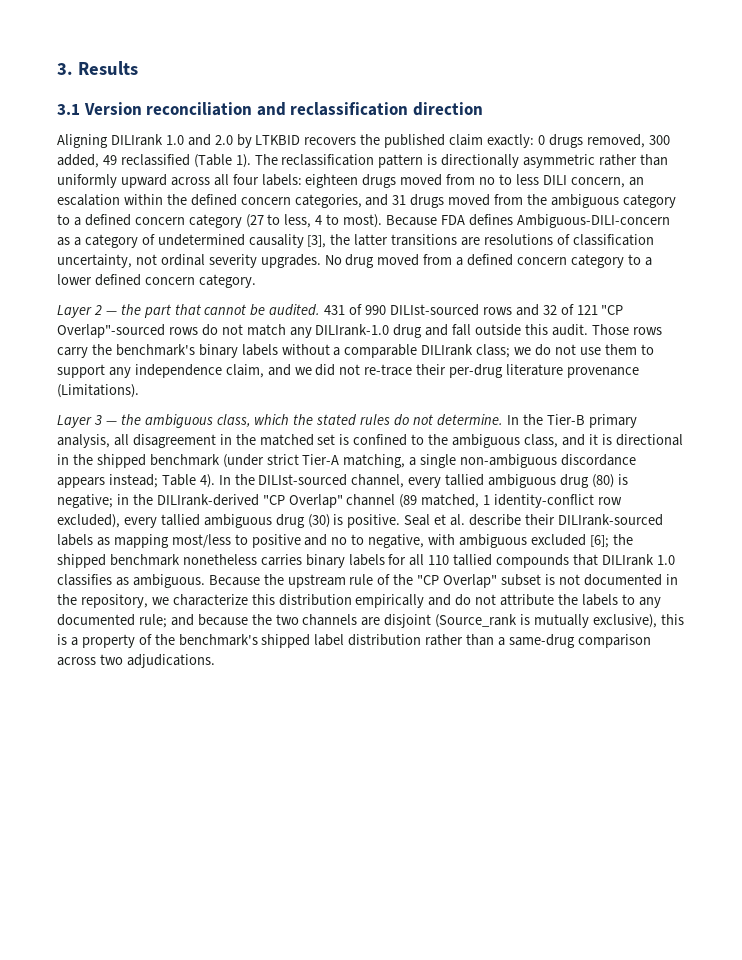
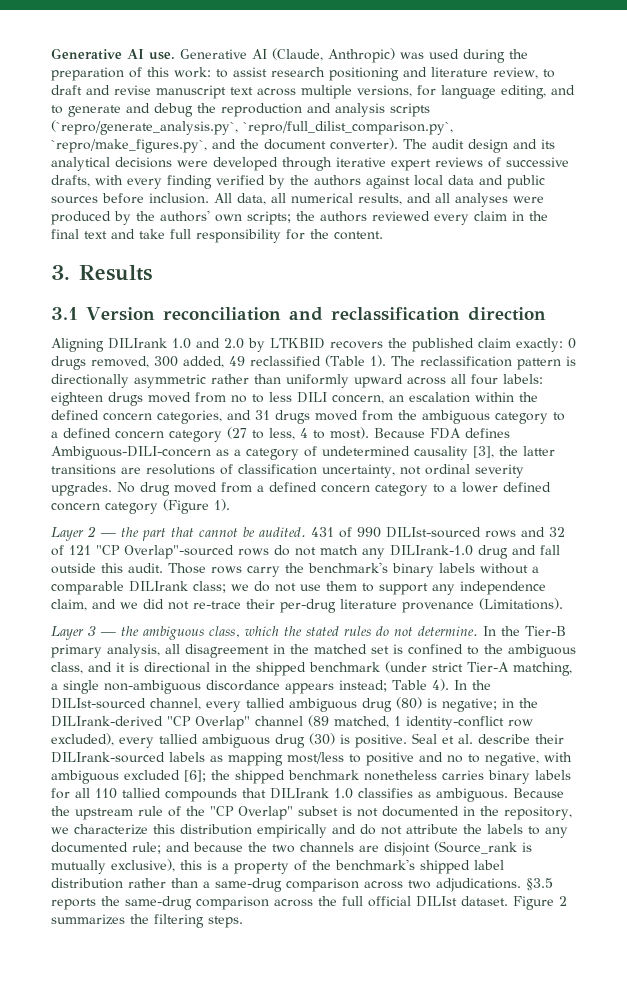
+ Generative AI use. Generative AI (Claude, Anthropic) was used during the preparation of this work: to assist research positioning and literature review, to draft and revise manuscript text across multiple versions, for language editing, and to generate and debug the reproduction and analysis scripts (`repro/generate_analysis.py`, `repro/full_dilist_comparison.py`, `repro/make_figures.py`, and the document converter). The audit design and its analytical decisions were developed through iterative expert reviews of successive drafts, with every finding verified by the authors against local data and public sources before inclusion. All data, all numerical results, and all analyses were produced by the authors' own scripts; the authors reviewed every claim in the final text and take full responsibility for the content.
- No drug moved from a defined concern category to a lower defined concern category.
+ No drug moved from a defined concern category to a lower defined concern category (Figure 1).
+ §3.5 reports the same-drug comparison across the full official DILIst dataset. Figure 2 summarizes the filtering steps.

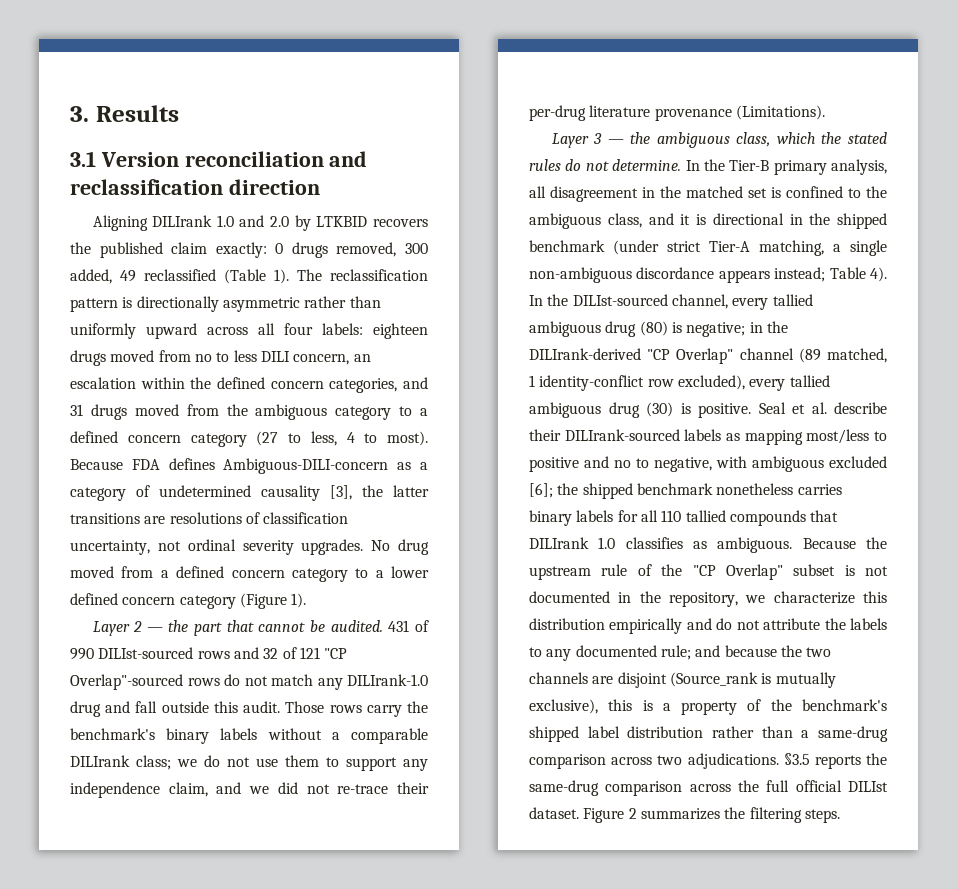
- Generative AI use. Generative AI (Claude, Anthropic) was used during the preparation of this work: to assist research positioning and literature review, to draft and revise manuscript text across multiple versions, for language editing, and to generate and debug the reproduction and analysis scripts (`repro/generate_analysis.py`, `repro/full_dilist_comparison.py`, `repro/make_figures.py`, and the document converter). The audit design and its analytical decisions were developed through iterative expert reviews of successive drafts, with every finding verified by the authors against local data and public sources before inclusion. All data, all numerical results, and all analyses were produced by the authors' own scripts; the authors reviewed every claim in the final text and take full responsibility for the content.

